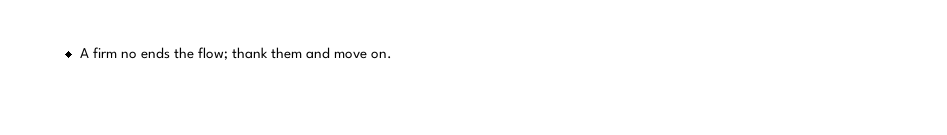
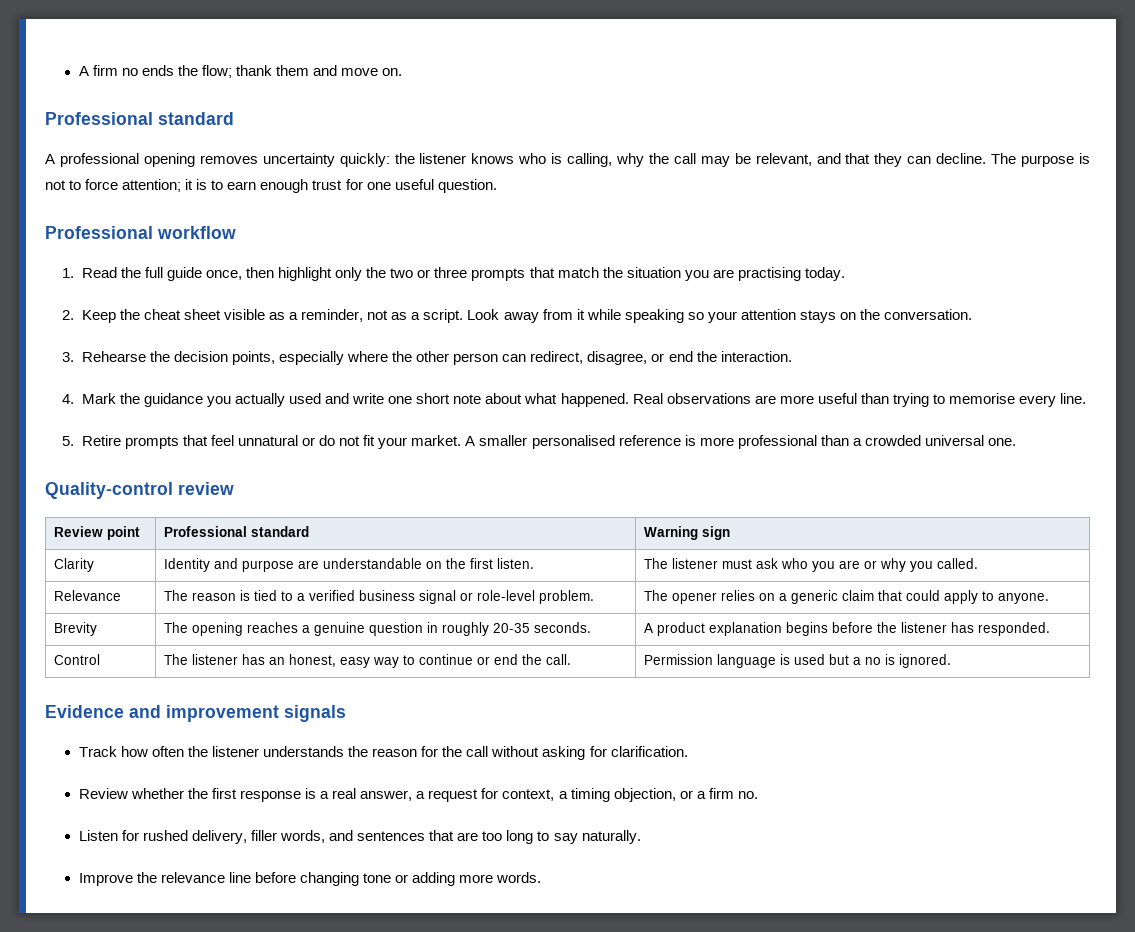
  A firm no ends the flow; thank them and move on.
+ Professional standard
+ A professional opening removes uncertainty quickly: the listener knows who is calling, why the call may be relevant, and that they can decline. The purpose is not to force attention; it is to earn enough trust for one useful question.
+ Professional workflow
+ 1. Read the full guide once, then highlight only the two or three prompts that match the situation you are practising today.
+ 2. Keep the cheat sheet visible as a reminder, not as a script. Look away from it while speaking so your attention stays on the conversation.
+ 3. Rehearse the decision points, especially where the other person can redirect, disagree, or end the interaction.
+ 4. Mark the guidance you actually used and write one short note about what happened. Real observations are more useful than trying to memorise every line.
+ 5. Retire prompts that feel unnatural or do not fit your market. A smaller personalised reference is more professional than a crowded universal one.
+ Quality-control review
+ Review point | Professional standard | Warning sign
+ Clarity | Identity and purpose are understandable on the first listen. | The listener must ask who you are or why you called.
+ Relevance | The reason is tied to a verified business signal or role-level problem. | The opener relies on a generic claim that could apply to anyone.
+ Brevity | The opening reaches a genuine question in roughly 20-35 seconds. | A product explanation begins before the listener has responded.
+ Control | The listener has an honest, easy way to continue or end the call. | Permission language is used but a no is ignored.
+ Evidence and improvement signals
+ Track how often the listener understands the reason for the call without asking for clarification.
+ Review whether the first response is a real answer, a request for context, a timing objection, or a firm no.
+ Listen for rushed delivery, filler words, and sentences that are too long to say naturally.
+ Improve the relevance line before changing tone or adding more words.

